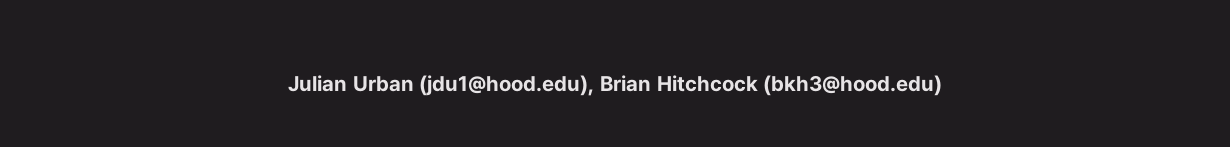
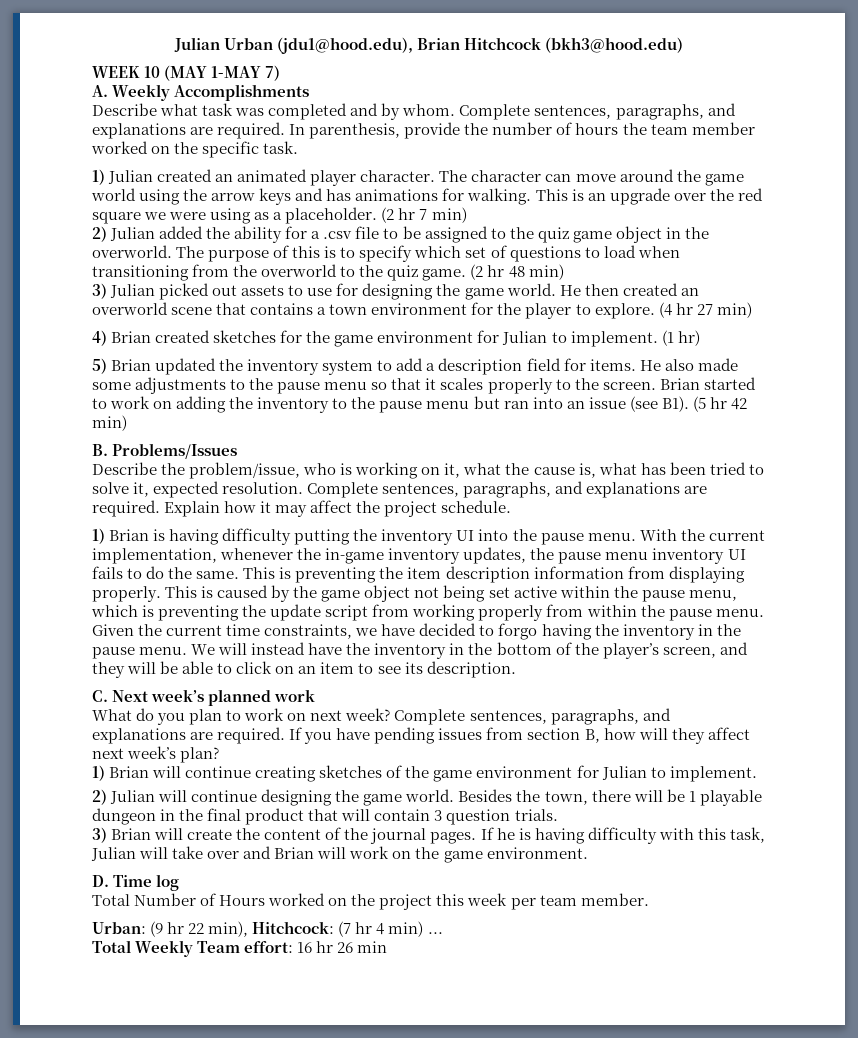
+ WEEK 10 (MAY 1-MAY 7)
+ A. Weekly Accomplishments
+ Describe what task was completed and by whom. Complete sentences, paragraphs, and explanations are required. In parenthesis, provide the number of hours the team member worked on the specific task.
+ 1) Julian created an animated player character. The character can move around the game world using the arrow keys and has animations for walking. This is an upgrade over the red square we were using as a placeholder. (2 hr 7 min)
+ 2) Julian added the ability for a .csv file to be assigned to the quiz game object in the overworld. The purpose of this is to specify which set of questions to load when transitioning from the overworld to the quiz game. (2 hr 48 min)
+ 3) Julian picked out assets to use for designing the game world. He then created an overworld scene that contains a town environment for the player to explore. (4 hr 27 min)
+ 4) Brian created sketches for the game environment for Julian to implement. (1 hr)
+ 5) Brian updated the inventory system to add a description field for items. He also made some adjustments to the pause menu so that it scales properly to the screen. Brian started to work on adding the inventory to the pause menu but ran into an issue (see B1). (5 hr 42 min)
+ B. Problems/Issues
+ Describe the problem/issue, who is working on it, what the cause is, what has been tried to solve it, expected resolution. Complete sentences, paragraphs, and explanations are required. Explain how it may affect the project schedule.
+ 1) Brian is having difficulty putting the inventory UI into the pause menu. With the current implementation, whenever the in-game inventory updates, the pause menu inventory UI fails to do the same. This is preventing the item description information from displaying properly. This is caused by the game object not being set active within the pause menu, which is preventing the update script from working properly from within the pause menu. Given the current time constraints, we have decided to forgo having the inventory in the pause menu. We will instead have the inventory in the bottom of the player’s screen, and they will be able to click on an item to see its description.
+ C. Next week’s planned work
+ What do you plan to work on next week? Complete sentences, paragraphs, and explanations are required. If you have pending issues from section B, how will they affect next week’s plan?
+ 1) Brian will continue creating sketches of the game environment for Julian to implement.
+ 2) Julian will continue designing the game world. Besides the town, there will be 1 playable dungeon in the final product that will contain 3 question trials.
+ 3) Brian will create the content of the journal pages. If he is having difficulty with this task, Julian will take over and Brian will work on the game environment.
+ D. Time log
+ Total Number of Hours worked on the project this week per team member.
+ Urban: (9 hr 22 min), Hitchcock: (7 hr 4 min) ...
+ Total Weekly Team effort: 16 hr 26 min

